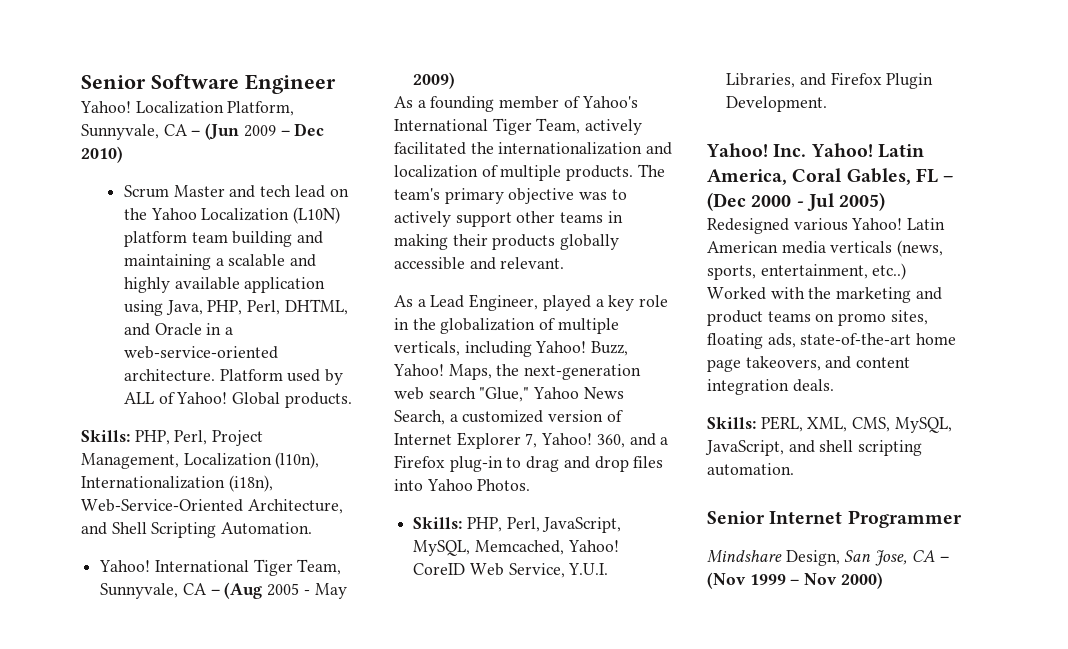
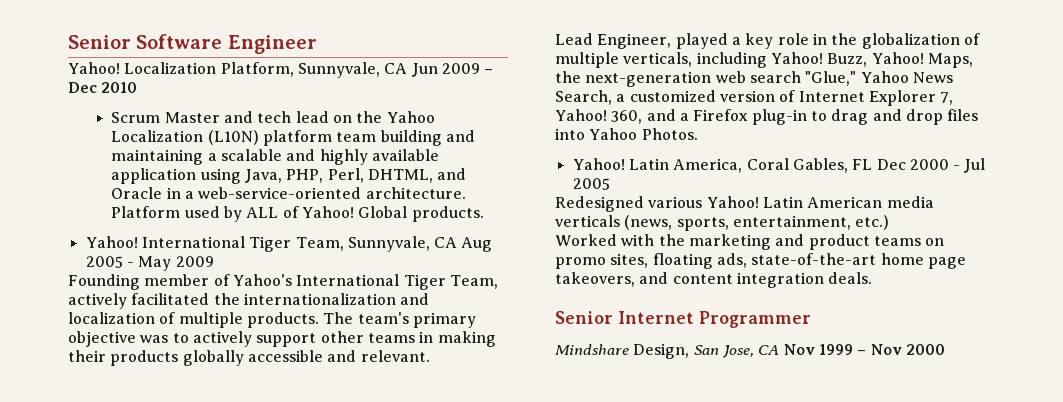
- Localization Platform, Sunnyvale, CA – (Jun 2009 – Dec 2010)
+ Localization Platform, Sunnyvale, CA Jun 2009 – Dec 2010
- Skills: PHP, Perl, Project Management, Localization (l10n), Internationalization (i18n), Web-Service-Oriented Architecture, and Shell Scripting Automation.
- International Tiger Team, Sunnyvale, CA – (Aug 2005 - May 2009)
- As a founding member of Yahoo's International Tiger Team, actively facilitated the internationalization and localization of multiple products.
+ International Tiger Team, Sunnyvale, CA Aug 2005 - May 2009
+ Founding member of Yahoo's International Tiger Team, actively facilitated the internationalization and localization of multiple products.
- As a Lead Engineer, played a key role in the globalization of multiple verticals, including Yahoo!
+ Lead Engineer, played a key role in the globalization of multiple verticals, including Yahoo!
  360, and a Firefox plug-in to drag and drop files into Yahoo Photos.
- Skills: PHP, Perl, JavaScript, MySQL, Memcached, Yahoo! CoreID Web Service, Y.U.I. Libraries, and Firefox Plugin Development.
- Yahoo! Inc. Yahoo!
+ Yahoo!
- Latin America, Coral Gables, FL – (Dec 2000 - Jul 2005)
+ Latin America, Coral Gables, FL Dec 2000 - Jul 2005
- Latin American media verticals (news, sports, entertainment, etc..)
+ Latin American media verticals (news, sports, entertainment, etc.)
- Skills: PERL, XML, CMS, MySQL, JavaScript, and shell scripting automation.
- Mindshare Design, San Jose, CA – (Nov 1999 – Nov 2000)
+ Mindshare Design, San Jose, CA Nov 1999 – Nov 2000

